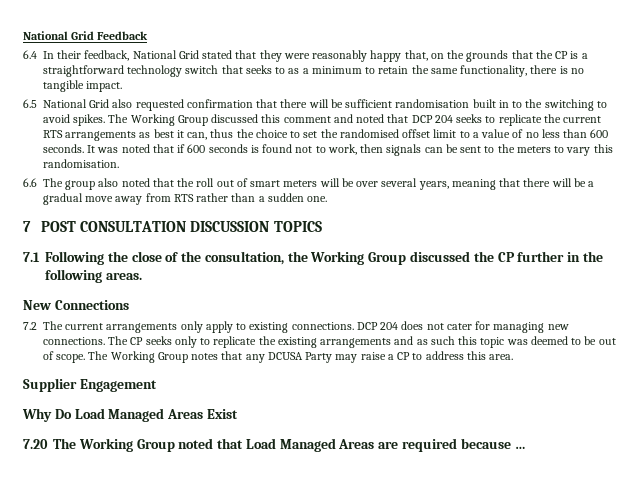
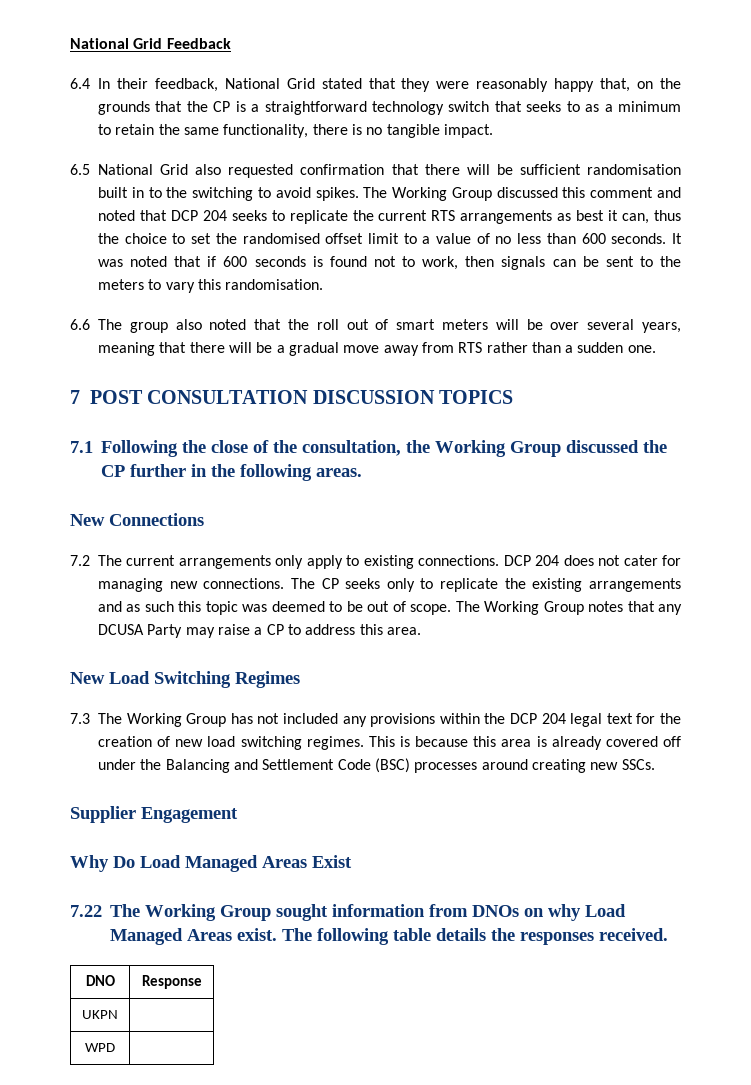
+ New Load Switching Regimes
+ 7.3 The Working Group has not included any provisions within the DCP 204 legal text for the creation of new load switching regimes. This is because this area is already covered off under the Balancing and Settlement Code (BSC) processes around creating new SSCs.
- 7.20 The Working Group noted that Load Managed Areas are required because …
+ 7.22 The Working Group sought information from DNOs on why Load Managed Areas exist. The following table details the responses received.
+ DNO | Response
+ UKPN |
+ WPD |

